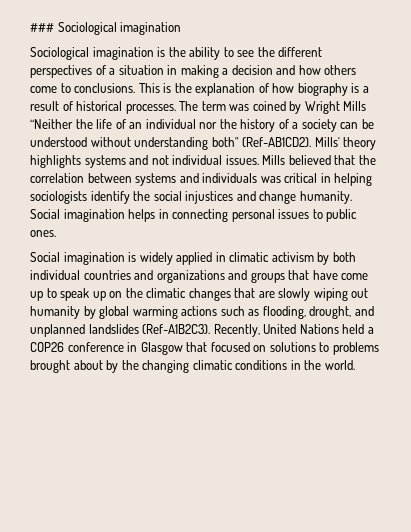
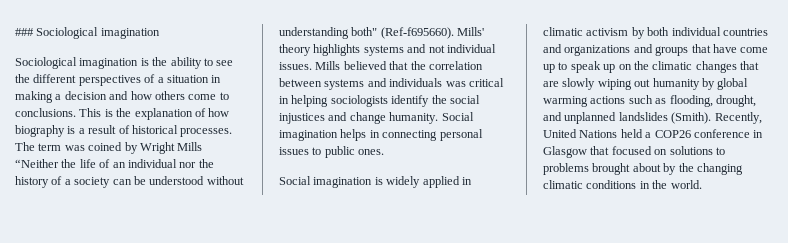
- The term was coined by Wright Mills “Neither the life of an individual nor the history of a society can be understood without understanding both" (Ref-AB1CD2).
+ The term was coined by Wright Mills “Neither the life of an individual nor the history of a society can be understood without understanding both" (Ref-f695660).
- Social imagination is widely applied in climatic activism by both individual countries and organizations and groups that have come up to speak up on the climatic changes that are slowly wiping out humanity by global warming actions such as flooding, drought, and unplanned landslides (Ref-A1B2C3).
+ Social imagination is widely applied in climatic activism by both individual countries and organizations and groups that have come up to speak up on the climatic changes that are slowly wiping out humanity by global warming actions such as flooding, drought, and unplanned landslides (Smith).

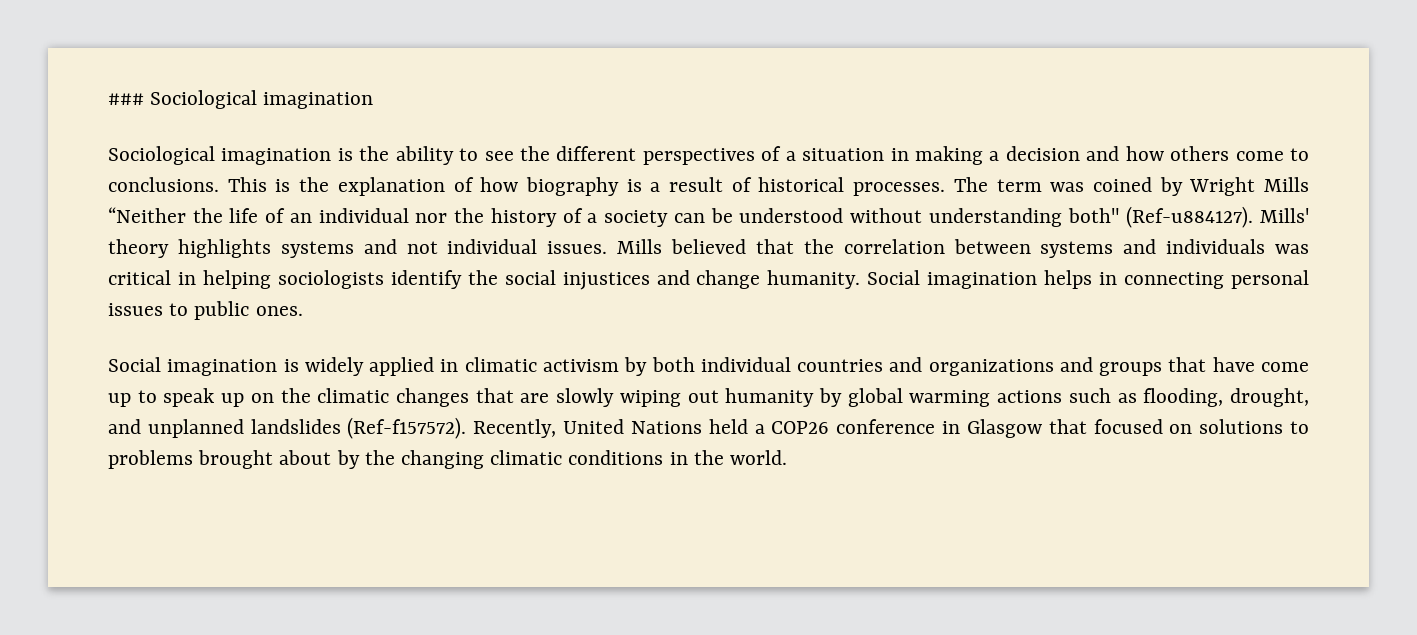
- The term was coined by Wright Mills “Neither the life of an individual nor the history of a society can be understood without understanding both" (Ref-f695660).
+ The term was coined by Wright Mills “Neither the life of an individual nor the history of a society can be understood without understanding both" (Ref-u884127).
- Social imagination is widely applied in climatic activism by both individual countries and organizations and groups that have come up to speak up on the climatic changes that are slowly wiping out humanity by global warming actions such as flooding, drought, and unplanned landslides (Smith).
+ Social imagination is widely applied in climatic activism by both individual countries and organizations and groups that have come up to speak up on the climatic changes that are slowly wiping out humanity by global warming actions such as flooding, drought, and unplanned landslides (Ref-f157572).

